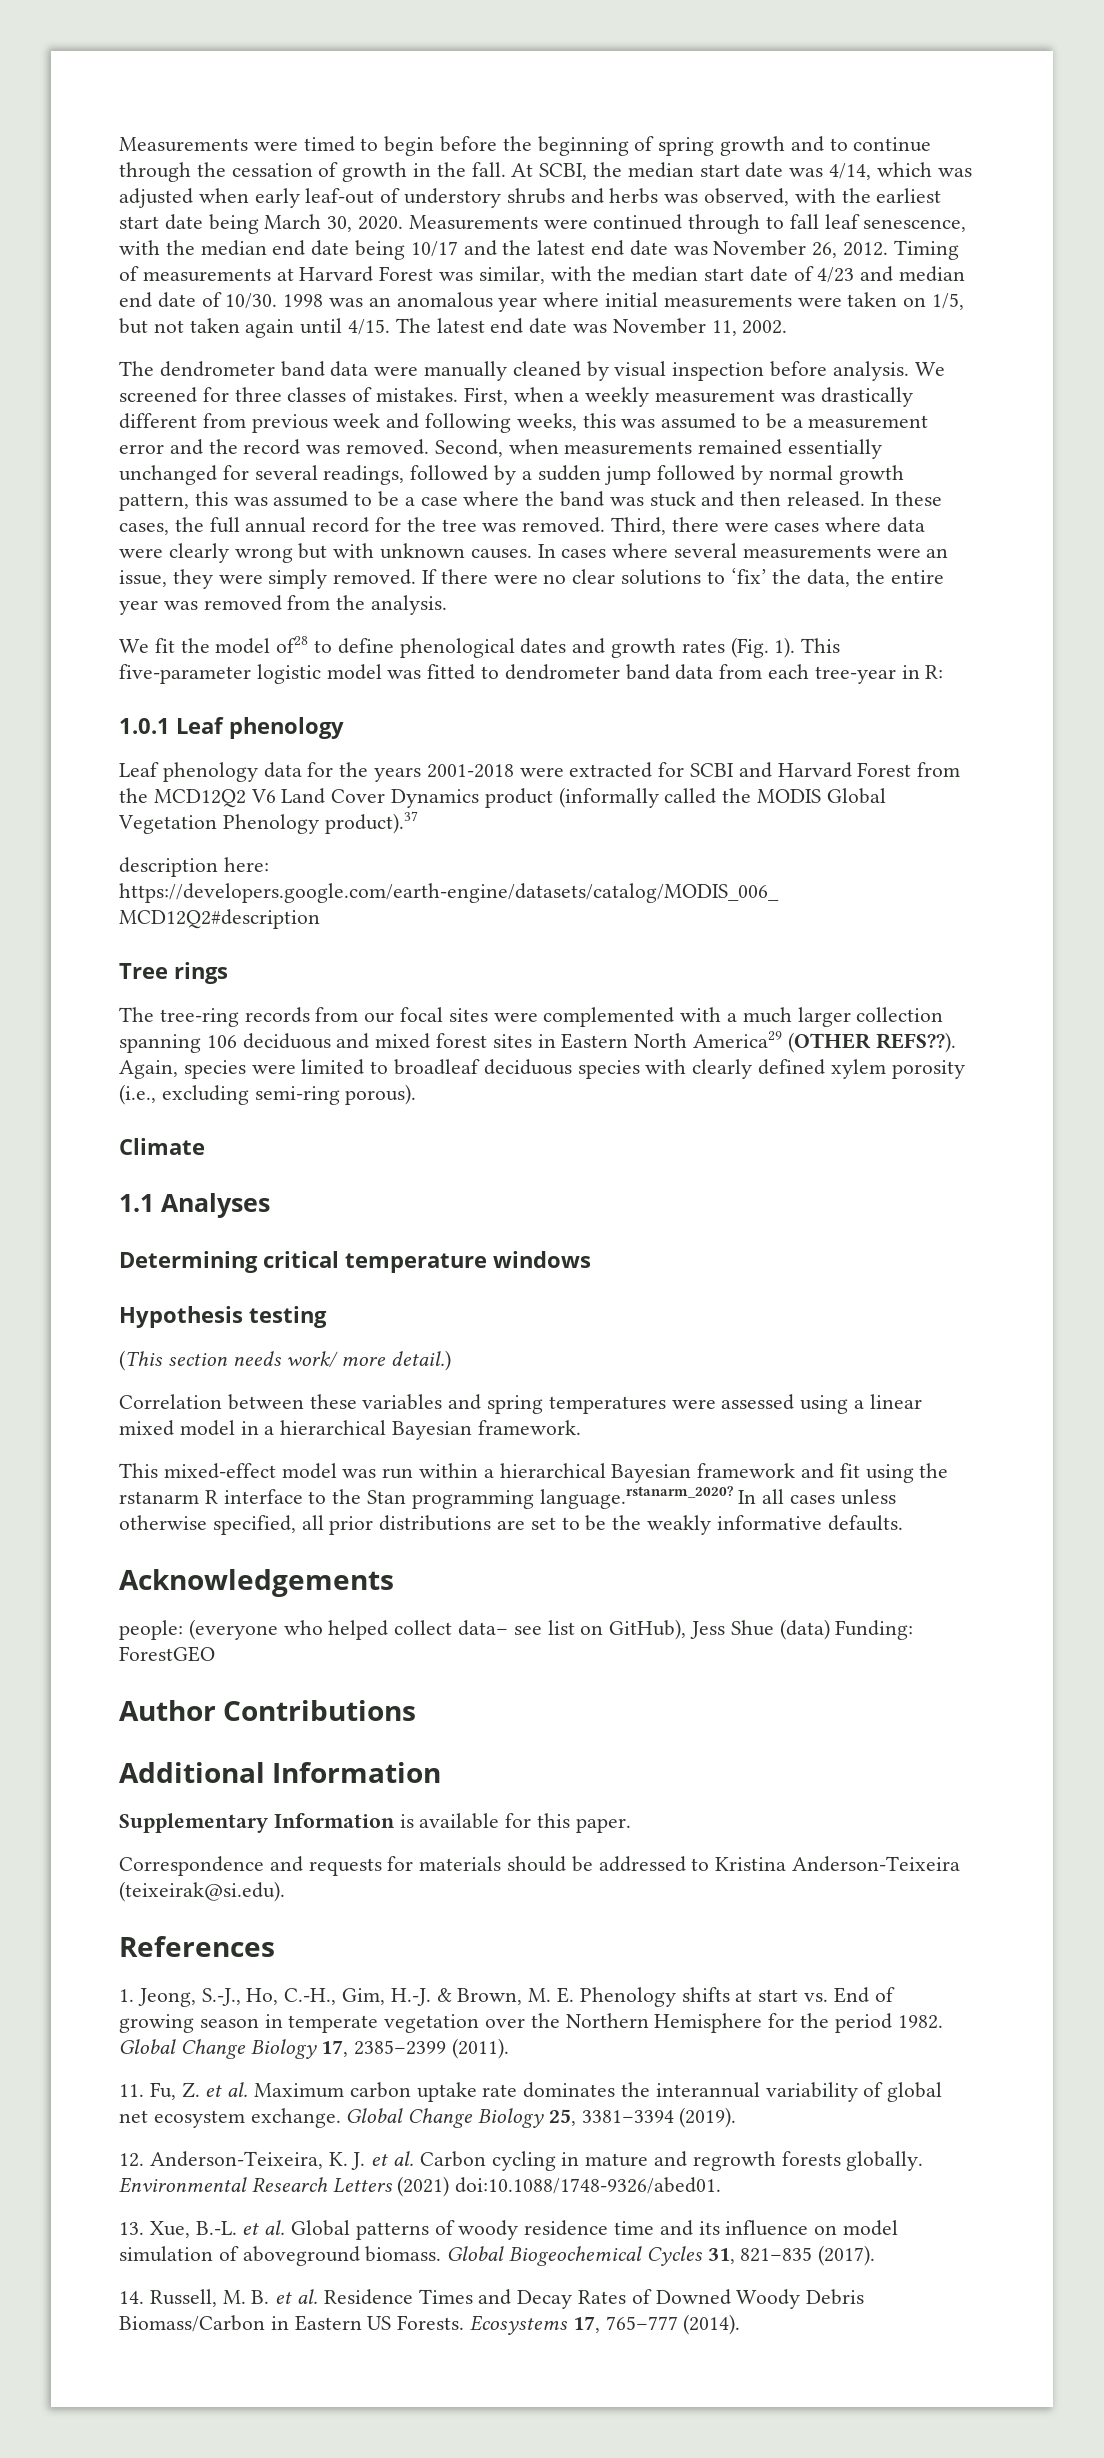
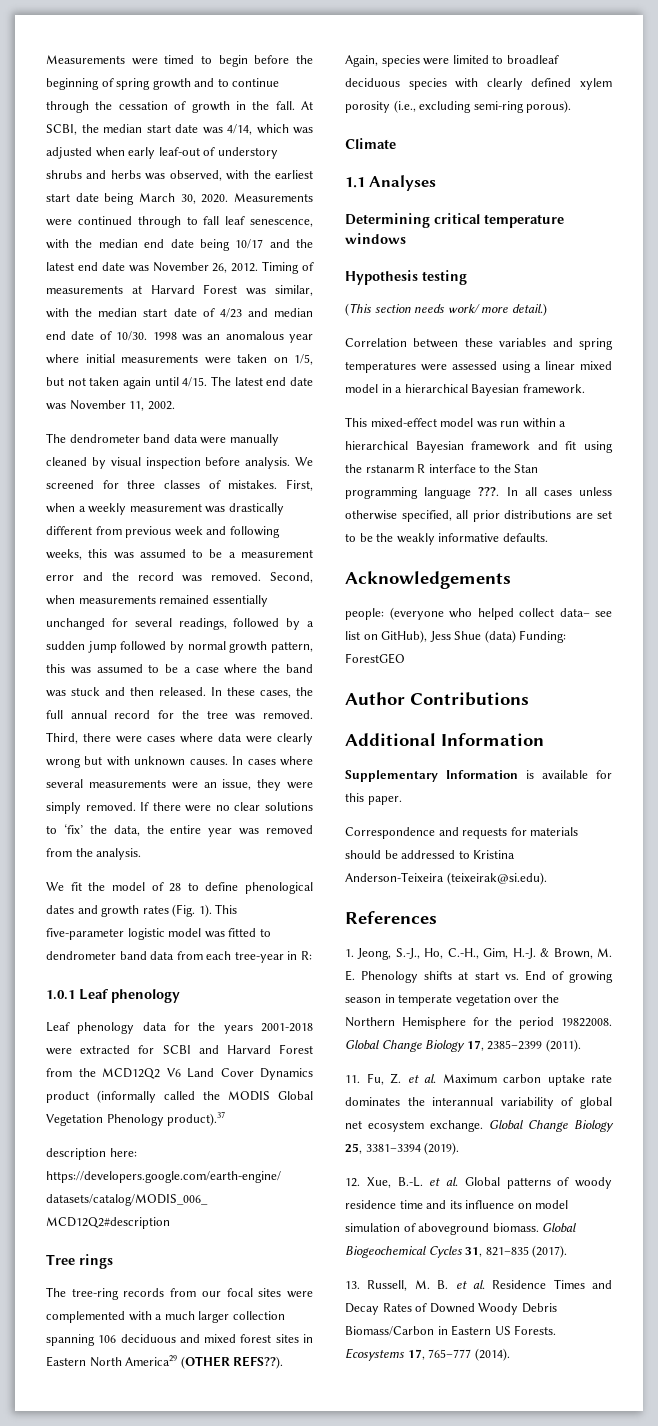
- We fit the model of28 to define phenological dates and growth rates (Fig. 1).
+ We fit the model of 28 to define phenological dates and growth rates (Fig. 1).
- This mixed-effect model was run within a hierarchical Bayesian framework and fit using the rstanarm R interface to the Stan programming language.rstanarm_2020?
+ This mixed-effect model was run within a hierarchical Bayesian framework and fit using the rstanarm R interface to the Stan programming language ???.
- 1. Jeong, S.-J., Ho, C.-H., Gim, H.-J. & Brown, M. E. Phenology shifts at start vs. End of growing season in temperate vegetation over the Northern Hemisphere for the period 1982.
+ 1. Jeong, S.-J., Ho, C.-H., Gim, H.-J. & Brown, M. E. Phenology shifts at start vs. End of growing season in temperate vegetation over the Northern Hemisphere for the period 19822008.
- 12. Anderson-Teixeira, K. J. et al. Carbon cycling in mature and regrowth forests globally. Environmental Research Letters (2021) doi:10.1088/1748-9326/abed01.
- 13. Xue, B.-L. et al. Global patterns of woody residence time and its influence on model simulation of aboveground biomass.
+ 12. Xue, B.-L. et al. Global patterns of woody residence time and its influence on model simulation of aboveground biomass.
- 14. Russell, M. B. et al. Residence Times and Decay Rates of Downed Woody Debris Biomass/Carbon in Eastern US Forests.
+ 13. Russell, M. B. et al. Residence Times and Decay Rates of Downed Woody Debris Biomass/Carbon in Eastern US Forests.

